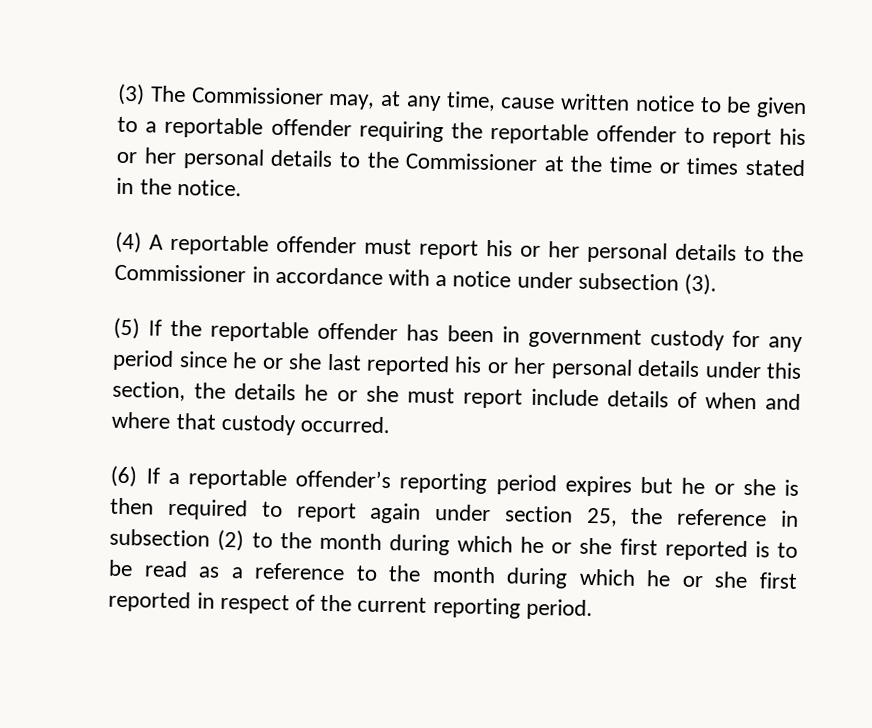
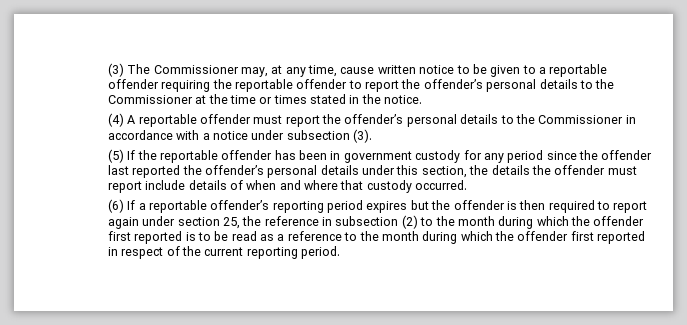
- (3) The Commissioner may, at any time, cause written notice to be given to a reportable offender requiring the reportable offender to report his or her personal details to the Commissioner at the time or times stated in the notice.
+ (3) The Commissioner may, at any time, cause written notice to be given to a reportable offender requiring the reportable offender to report the offender’s personal details to the Commissioner at the time or times stated in the notice.
- (4) A reportable offender must report his or her personal details to the Commissioner in accordance with a notice under subsection (3).
+ (4) A reportable offender must report the offender’s personal details to the Commissioner in accordance with a notice under subsection (3).
- (5) If the reportable offender has been in government custody for any period since he or she last reported his or her personal details under this section, the details he or she must report include details of when and where that custody occurred.
+ (5) If the reportable offender has been in government custody for any period since the offender last reported the offender’s personal details under this section, the details the offender must report include details of when and where that custody occurred.
- (6) If a reportable offender’s reporting period expires but he or she is then required to report again under section 25, the reference in subsection (2) to the month during which he or she first reported is to be read as a reference to the month during which he or she first reported in respect of the current reporting period.
+ (6) If a reportable offender’s reporting period expires but the offender is then required to report again under section 25, the reference in subsection (2) to the month during which the offender first reported is to be read as a reference to the month during which the offender first reported in respect of the current reporting period.

